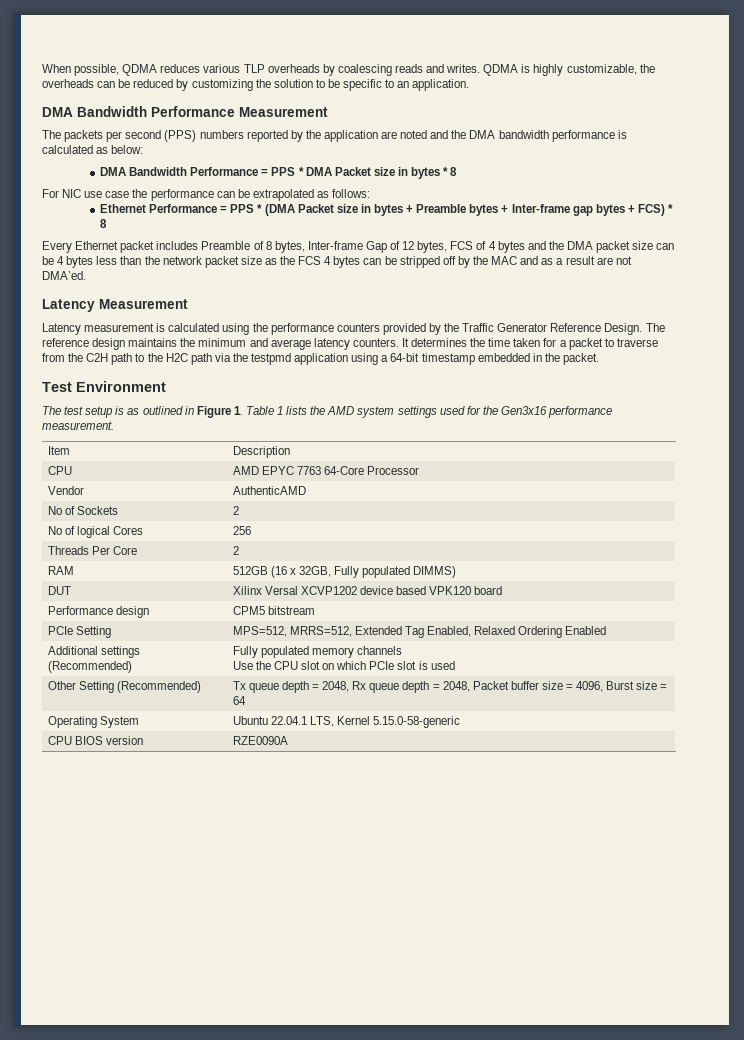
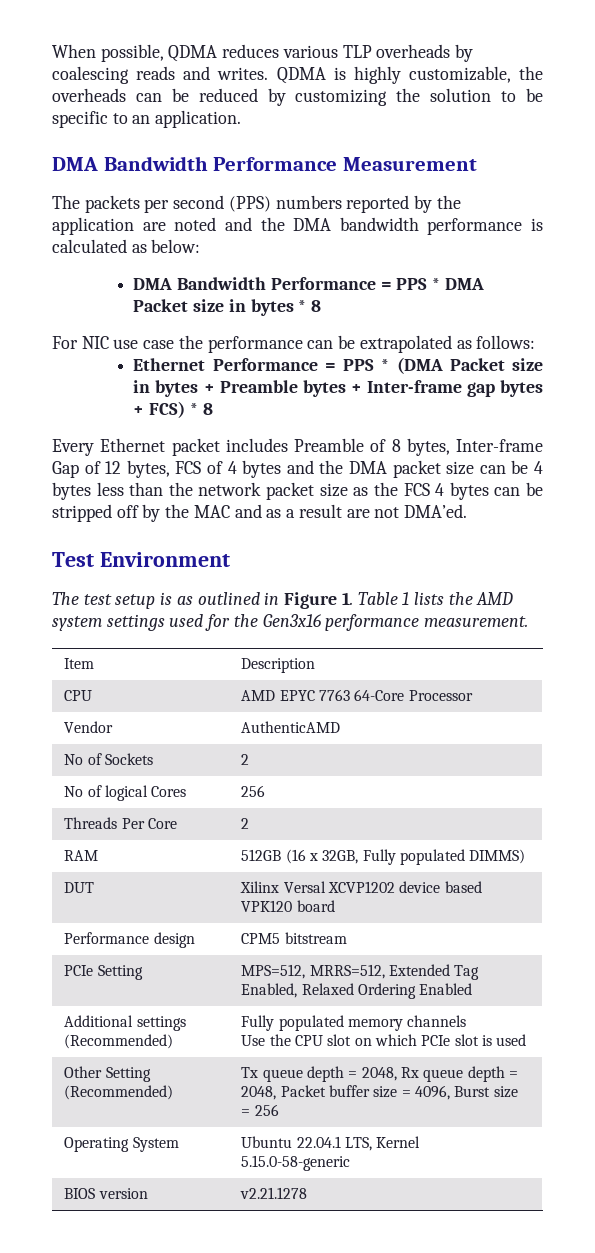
- Latency Measurement
- Latency measurement is calculated using the performance counters provided by the Traffic Generator Reference Design. The reference design maintains the minimum and average latency counters. It determines the time taken for a packet to traverse from the C2H path to the H2C path via the testpmd application using a 64-bit timestamp embedded in the packet.
- Other Setting (Recommended) | Tx queue depth = 2048, Rx queue depth = 2048, Packet buffer size = 4096, Burst size = 64
+ Other Setting (Recommended) | Tx queue depth = 2048, Rx queue depth = 2048, Packet buffer size = 4096, Burst size = 256
- CPU BIOS version | RZE0090A
+ BIOS version | v2.21.1278

